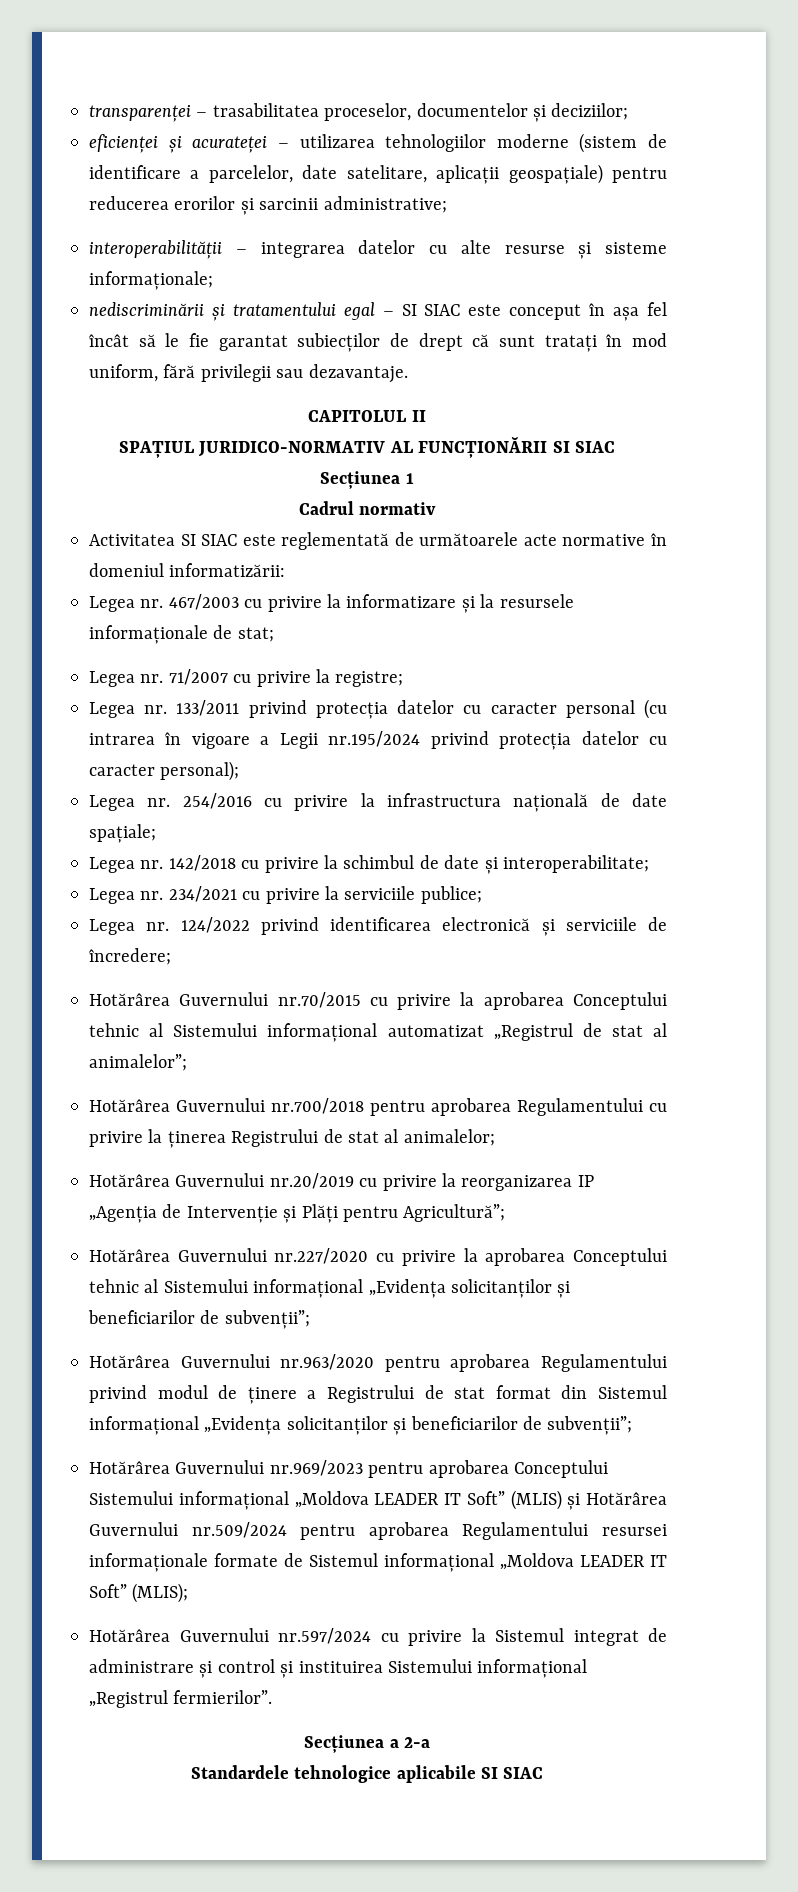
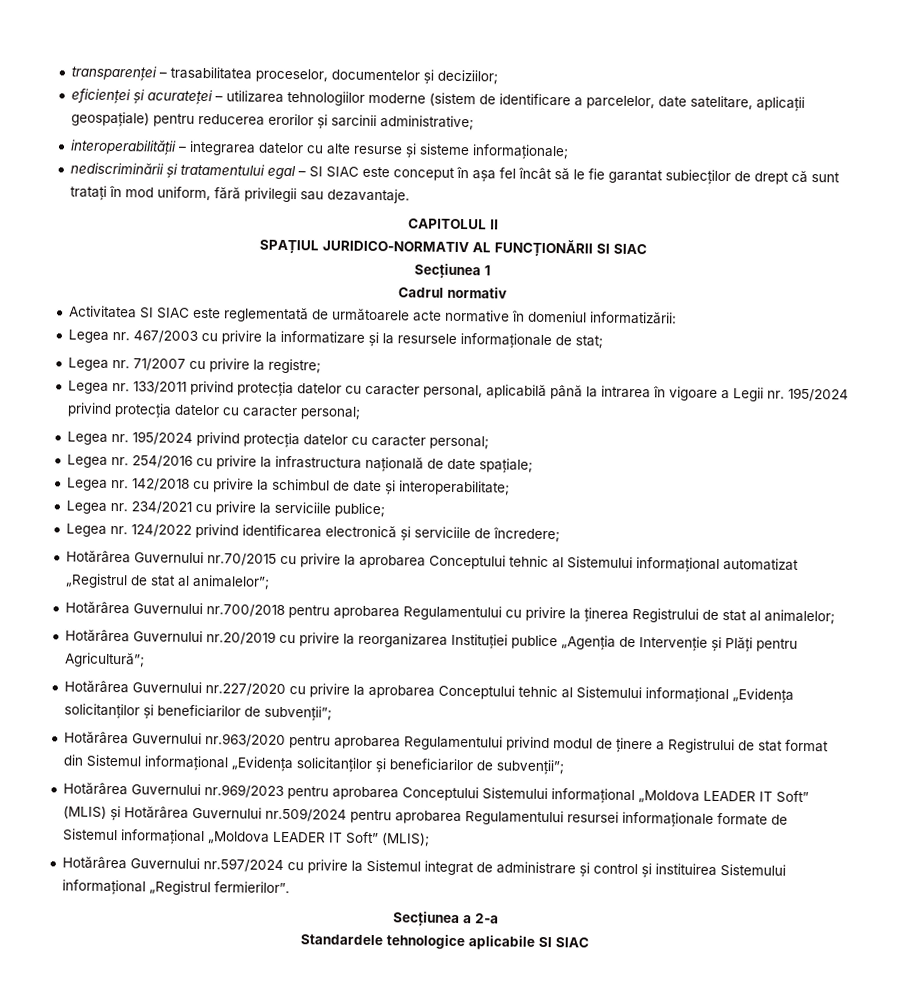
- Legea nr. 133/2011 privind protecția datelor cu caracter personal (cu intrarea în vigoare a Legii nr.195/2024 privind protecția datelor cu caracter personal);
+ Legea nr. 133/2011 privind protecția datelor cu caracter personal, aplicabilă până la intrarea în vigoare a Legii nr. 195/2024 privind protecția datelor cu caracter personal;
+ Legea nr. 195/2024 privind protecția datelor cu caracter personal;
- Hotărârea Guvernului nr.20/2019 cu privire la reorganizarea IP „Agenția de Intervenție și Plăți pentru Agricultură”;
+ Hotărârea Guvernului nr.20/2019 cu privire la reorganizarea Instituției publice „Agenția de Intervenție și Plăți pentru Agricultură”;

